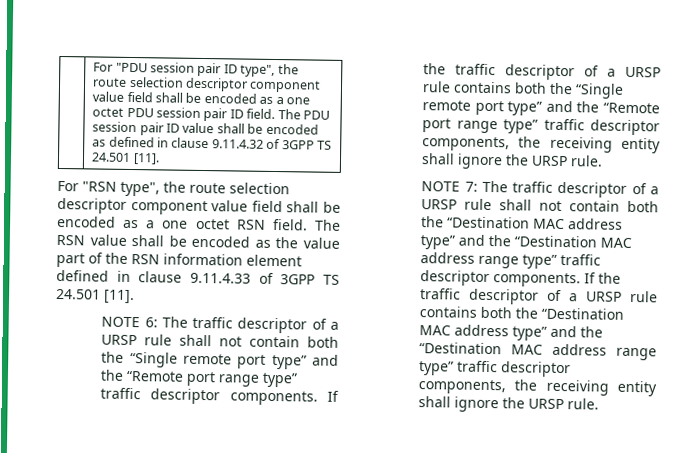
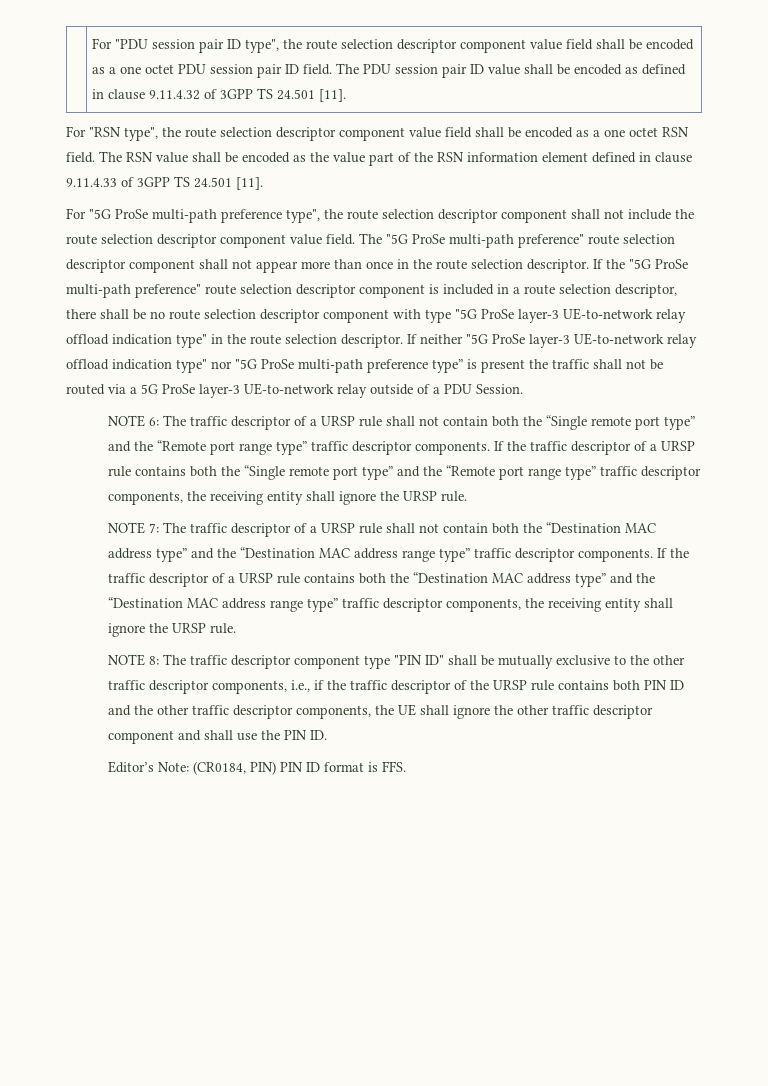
+ For "5G ProSe multi-path preference type", the route selection descriptor component shall not include the route selection descriptor component value field. The "5G ProSe multi-path preference" route selection descriptor component shall not appear more than once in the route selection descriptor. If the "5G ProSe multi-path preference" route selection descriptor component is included in a route selection descriptor, there shall be no route selection descriptor component with type "5G ProSe layer-3 UE-to-network relay offload indication type" in the route selection descriptor. If neither "5G ProSe layer-3 UE-to-network relay offload indication type" nor "5G ProSe multi-path preference type” is present the traffic shall not be routed via a 5G ProSe layer-3 UE-to-network relay outside of a PDU Session.
+ NOTE 8: The traffic descriptor component type "PIN ID" shall be mutually exclusive to the other traffic descriptor components, i.e., if the traffic descriptor of the URSP rule contains both PIN ID and the other traffic descriptor components, the UE shall ignore the other traffic descriptor component and shall use the PIN ID.
+ Editor’s Note: (CR0184, PIN) PIN ID format is FFS.

